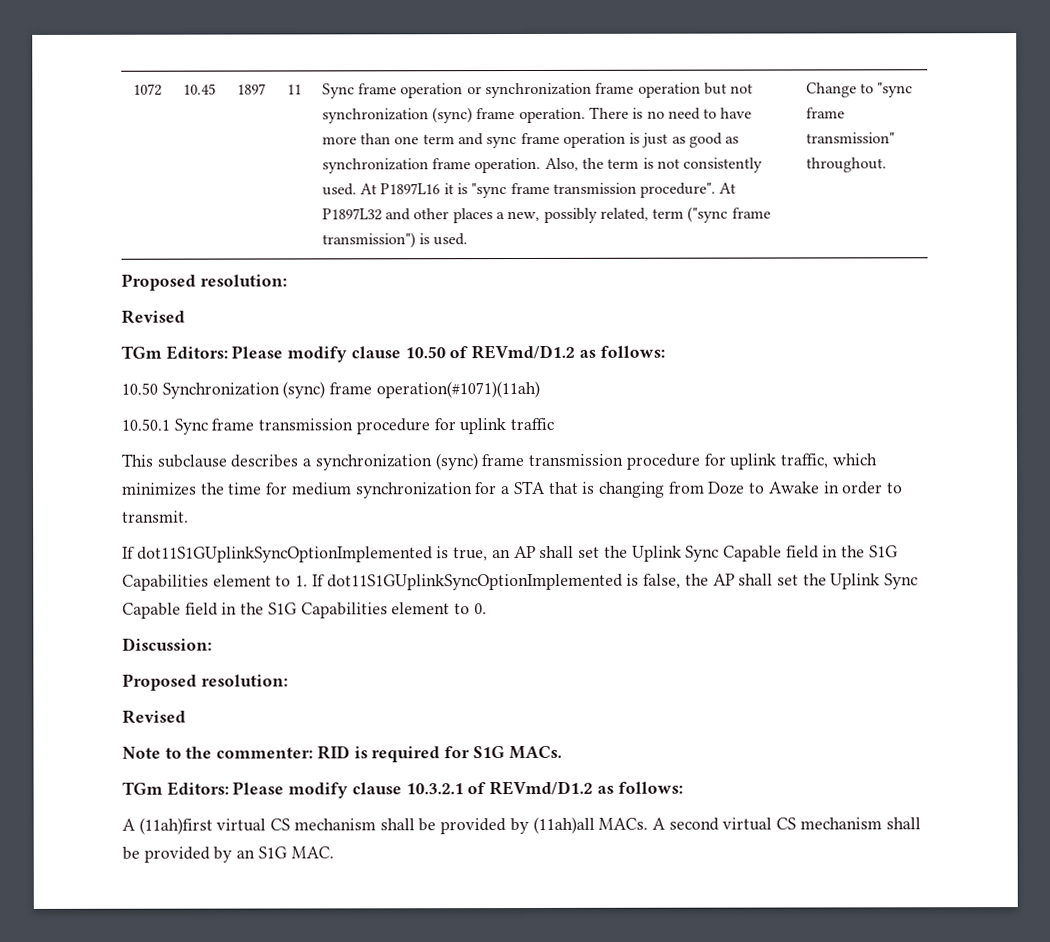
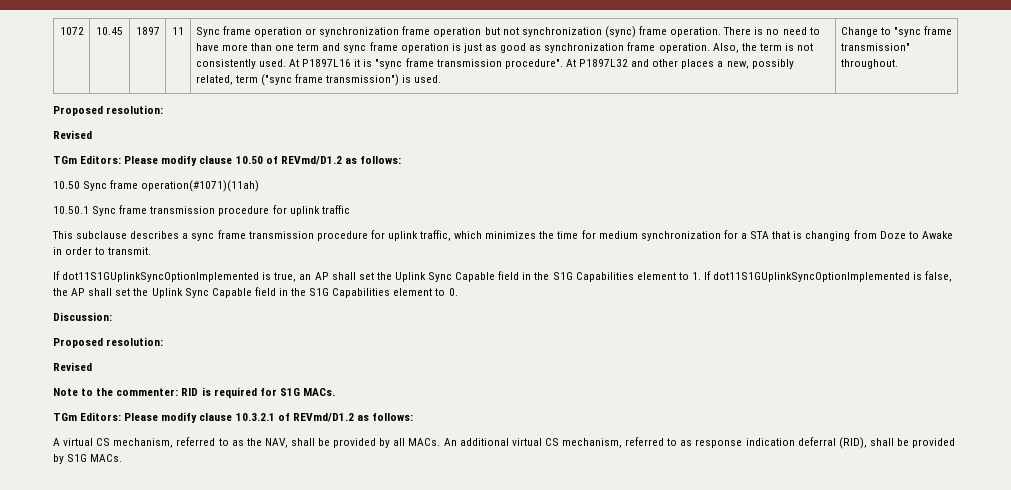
- 10.50 Synchronization (sync) frame operation(#1071)(11ah)
+ 10.50 Sync frame operation(#1071)(11ah)
- This subclause describes a synchronization (sync) frame transmission procedure for uplink traffic, which minimizes the time for medium synchronization for a STA that is changing from Doze to Awake in order to transmit.
+ This subclause describes a sync frame transmission procedure for uplink traffic, which minimizes the time for medium synchronization for a STA that is changing from Doze to Awake in order to transmit.
- A (11ah)first virtual CS mechanism shall be provided by (11ah)all MACs. A second virtual CS mechanism shall be provided by an S1G MAC.
+ A virtual CS mechanism, referred to as the NAV, shall be provided by all MACs. An additional virtual CS mechanism, referred to as response indication deferral (RID), shall be provided by S1G MACs.

